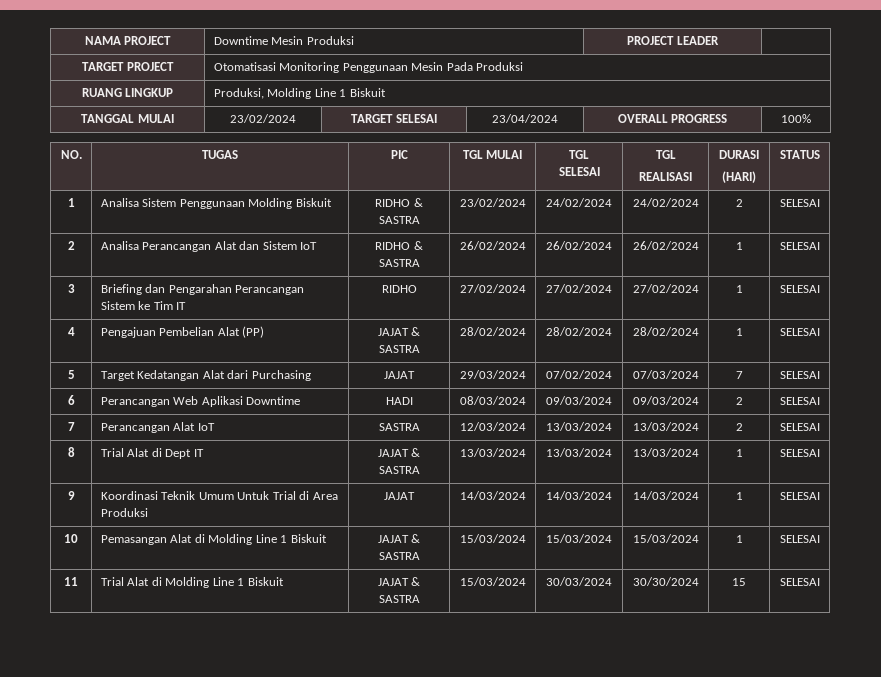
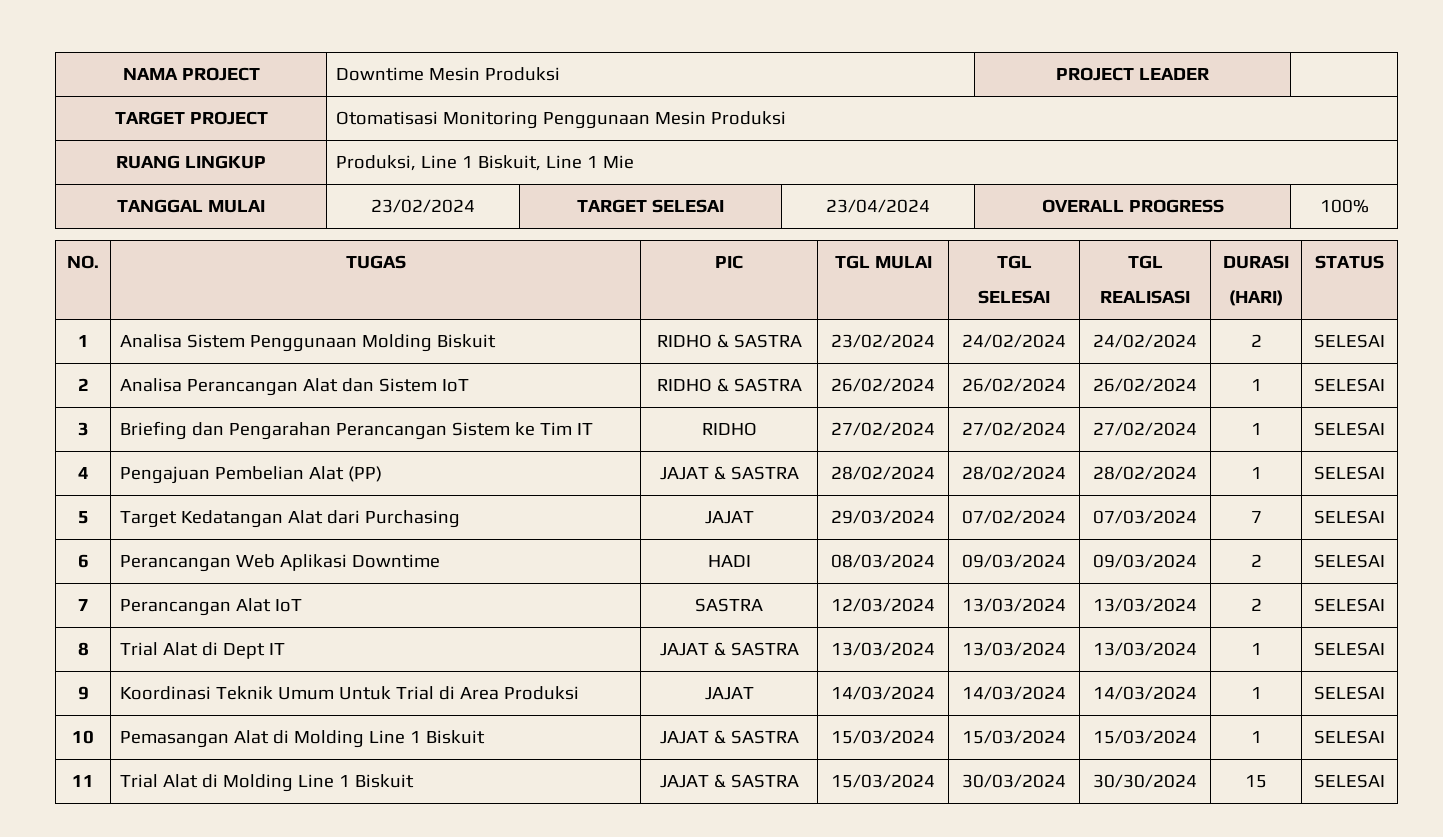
- TARGET PROJECT | Otomatisasi Monitoring Penggunaan Mesin Pada Produksi
+ TARGET PROJECT | Otomatisasi Monitoring Penggunaan Mesin Produksi
- RUANG LINGKUP | Produksi, Molding Line 1 Biskuit
+ RUANG LINGKUP | Produksi, Line 1 Biskuit, Line 1 Mie

